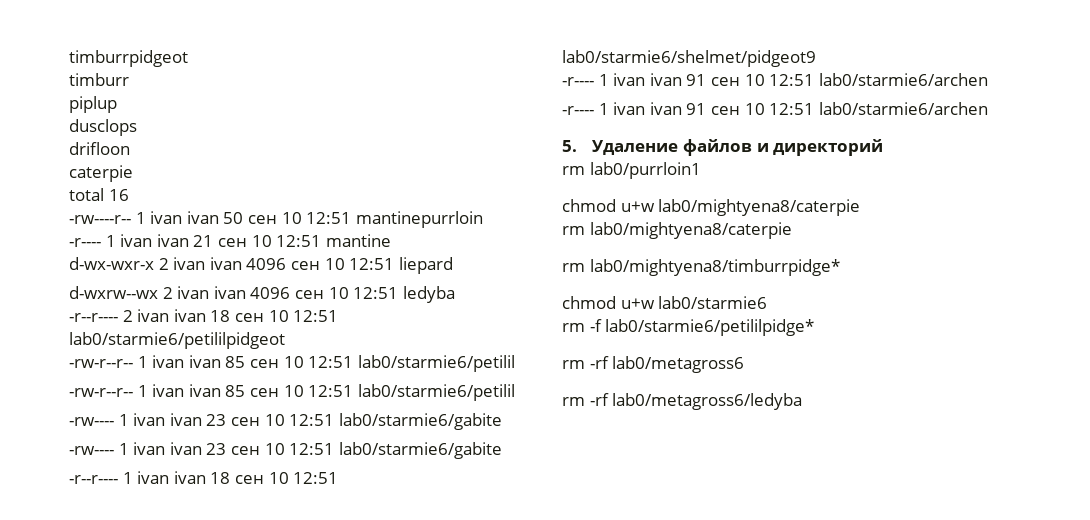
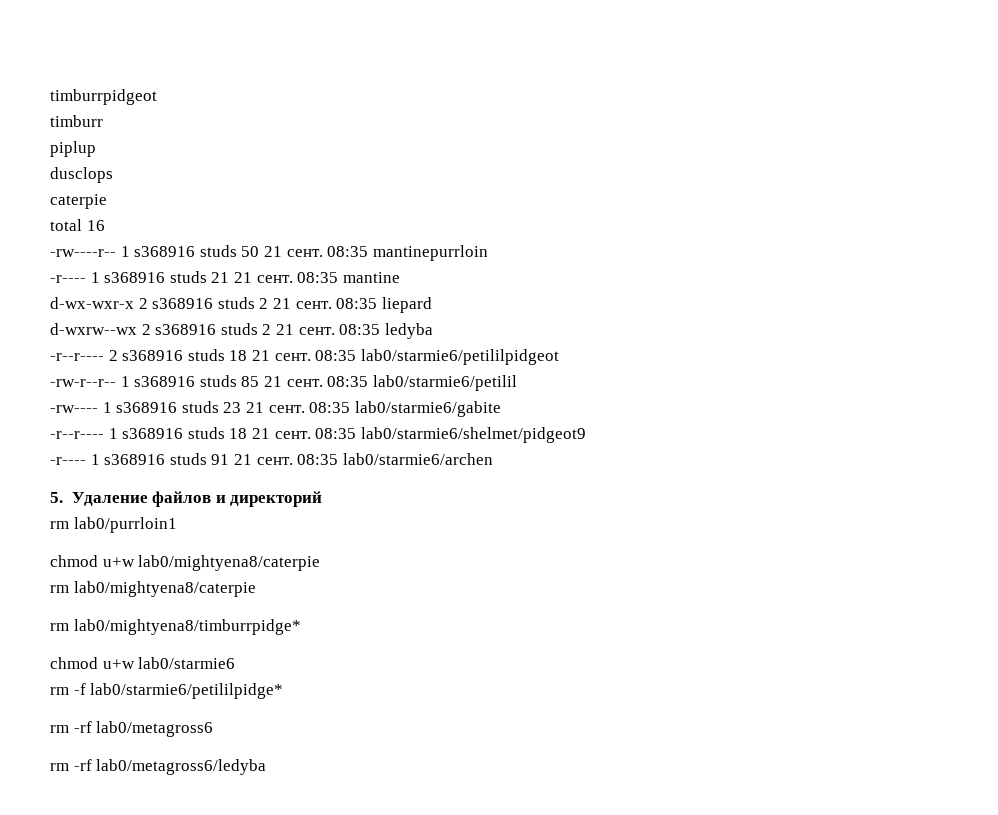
- drifloon
- -rw----r-- 1 ivan ivan 50 сен 10 12:51 mantinepurrloin
- -r---- 1 ivan ivan 21 сен 10 12:51 mantine
- d-wx-wxr-x 2 ivan ivan 4096 сен 10 12:51 liepard
- d-wxrw--wx 2 ivan ivan 4096 сен 10 12:51 ledyba
- -r--r---- 2 ivan ivan 18 сен 10 12:51 lab0/starmie6/petililpidgeot
- -rw-r--r-- 1 ivan ivan 85 сен 10 12:51 lab0/starmie6/petilil
- -rw-r--r-- 1 ivan ivan 85 сен 10 12:51 lab0/starmie6/petilil
- -rw---- 1 ivan ivan 23 сен 10 12:51 lab0/starmie6/gabite
- -rw---- 1 ivan ivan 23 сен 10 12:51 lab0/starmie6/gabite
- -r--r---- 1 ivan ivan 18 сен 10 12:51 lab0/starmie6/shelmet/pidgeot9
- -r---- 1 ivan ivan 91 сен 10 12:51 lab0/starmie6/archen
- -r---- 1 ivan ivan 91 сен 10 12:51 lab0/starmie6/archen
+ -rw----r-- 1 s368916 studs 50 21 сент. 08:35 mantinepurrloin
+ -r---- 1 s368916 studs 21 21 сент. 08:35 mantine
+ d-wx-wxr-x 2 s368916 studs 2 21 сент. 08:35 liepard
+ d-wxrw--wx 2 s368916 studs 2 21 сент. 08:35 ledyba
+ -r--r---- 2 s368916 studs 18 21 сент. 08:35 lab0/starmie6/petililpidgeot
+ -rw-r--r-- 1 s368916 studs 85 21 сент. 08:35 lab0/starmie6/petilil
+ -rw---- 1 s368916 studs 23 21 сент. 08:35 lab0/starmie6/gabite
+ -r--r---- 1 s368916 studs 18 21 сент. 08:35 lab0/starmie6/shelmet/pidgeot9
+ -r---- 1 s368916 studs 91 21 сент. 08:35 lab0/starmie6/archen

